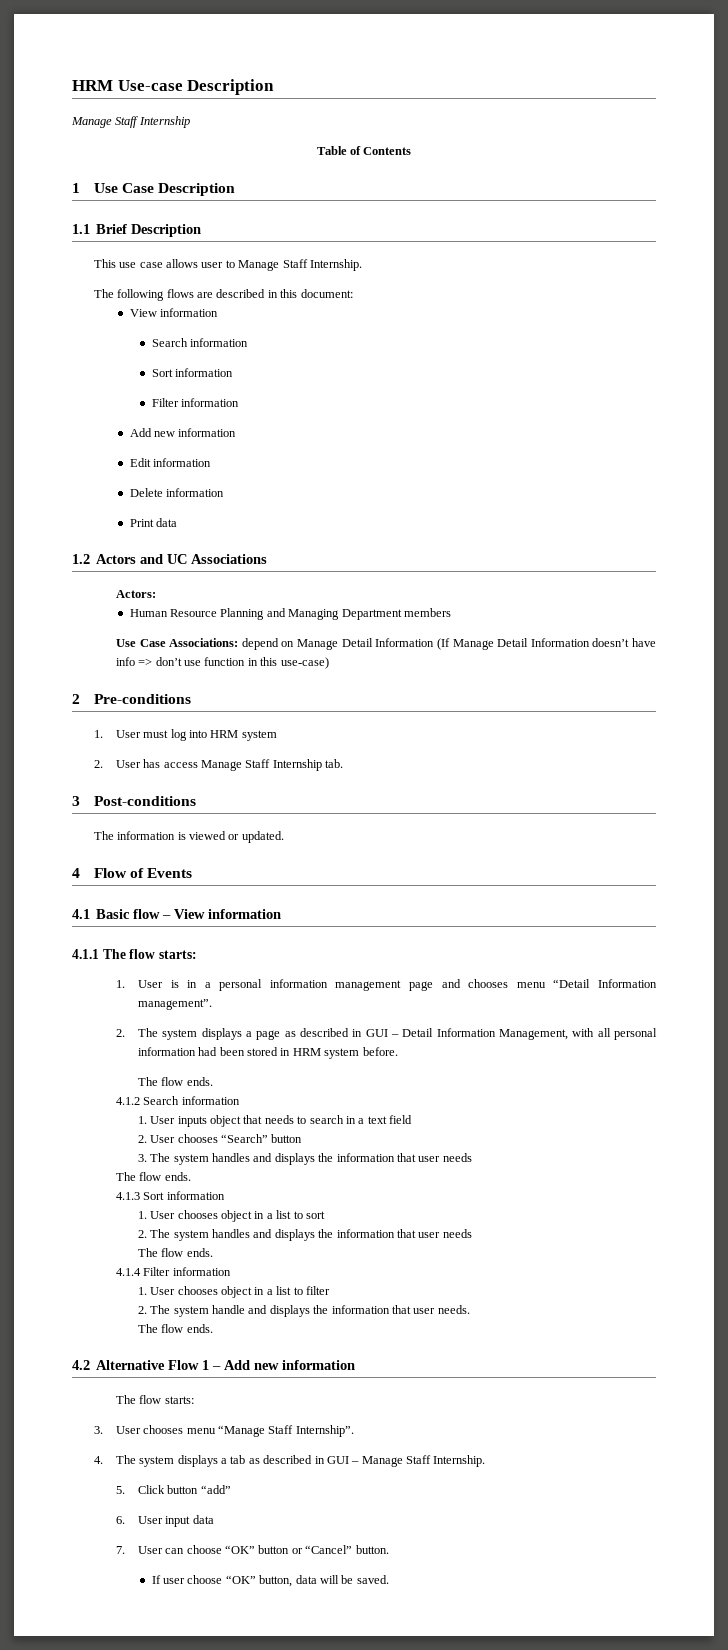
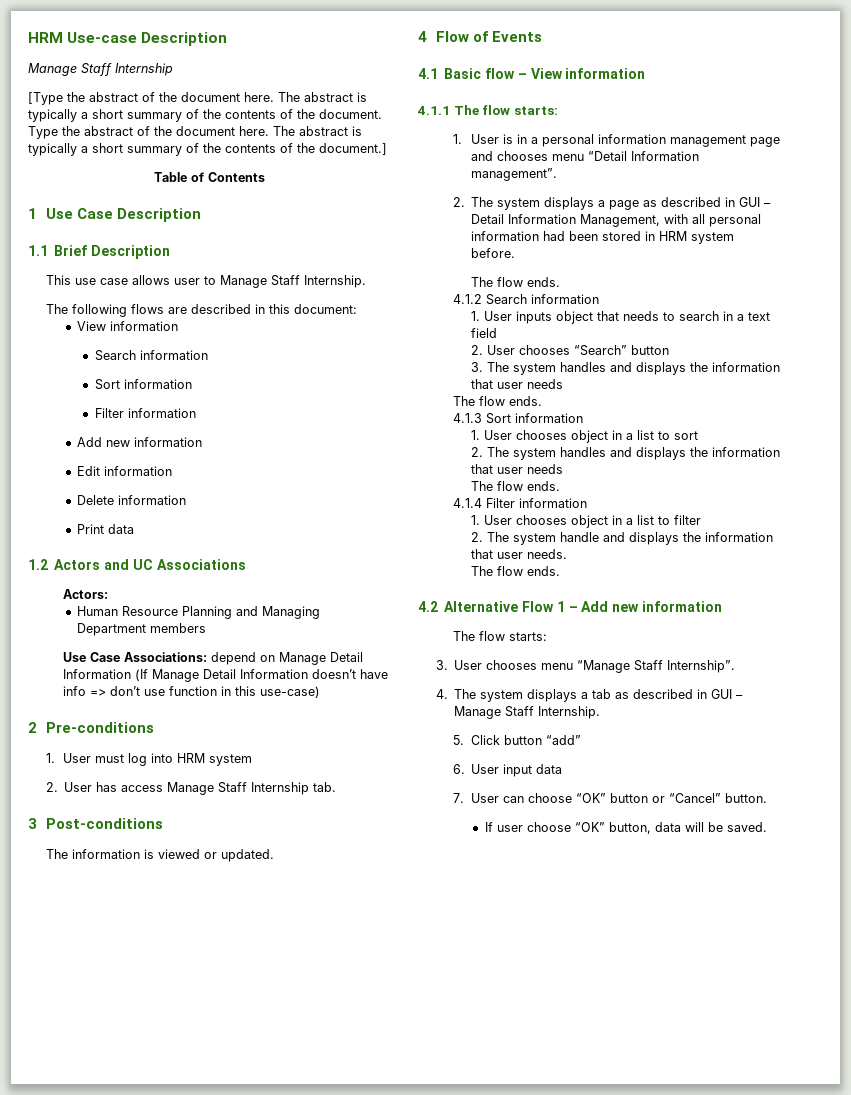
+ [Type the abstract of the document here. The abstract is typically a short summary of the contents of the document. Type the abstract of the document here. The abstract is typically a short summary of the contents of the document.]

